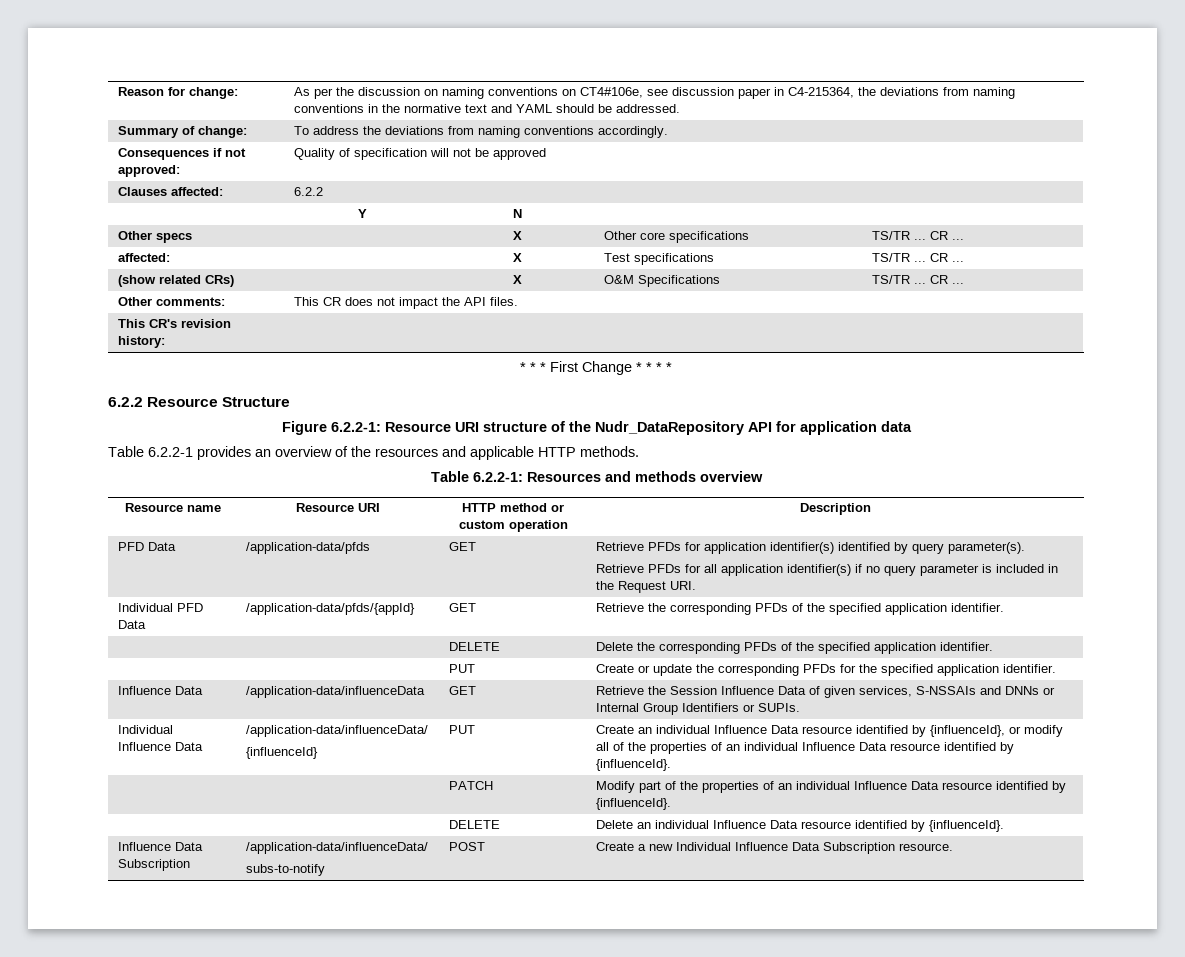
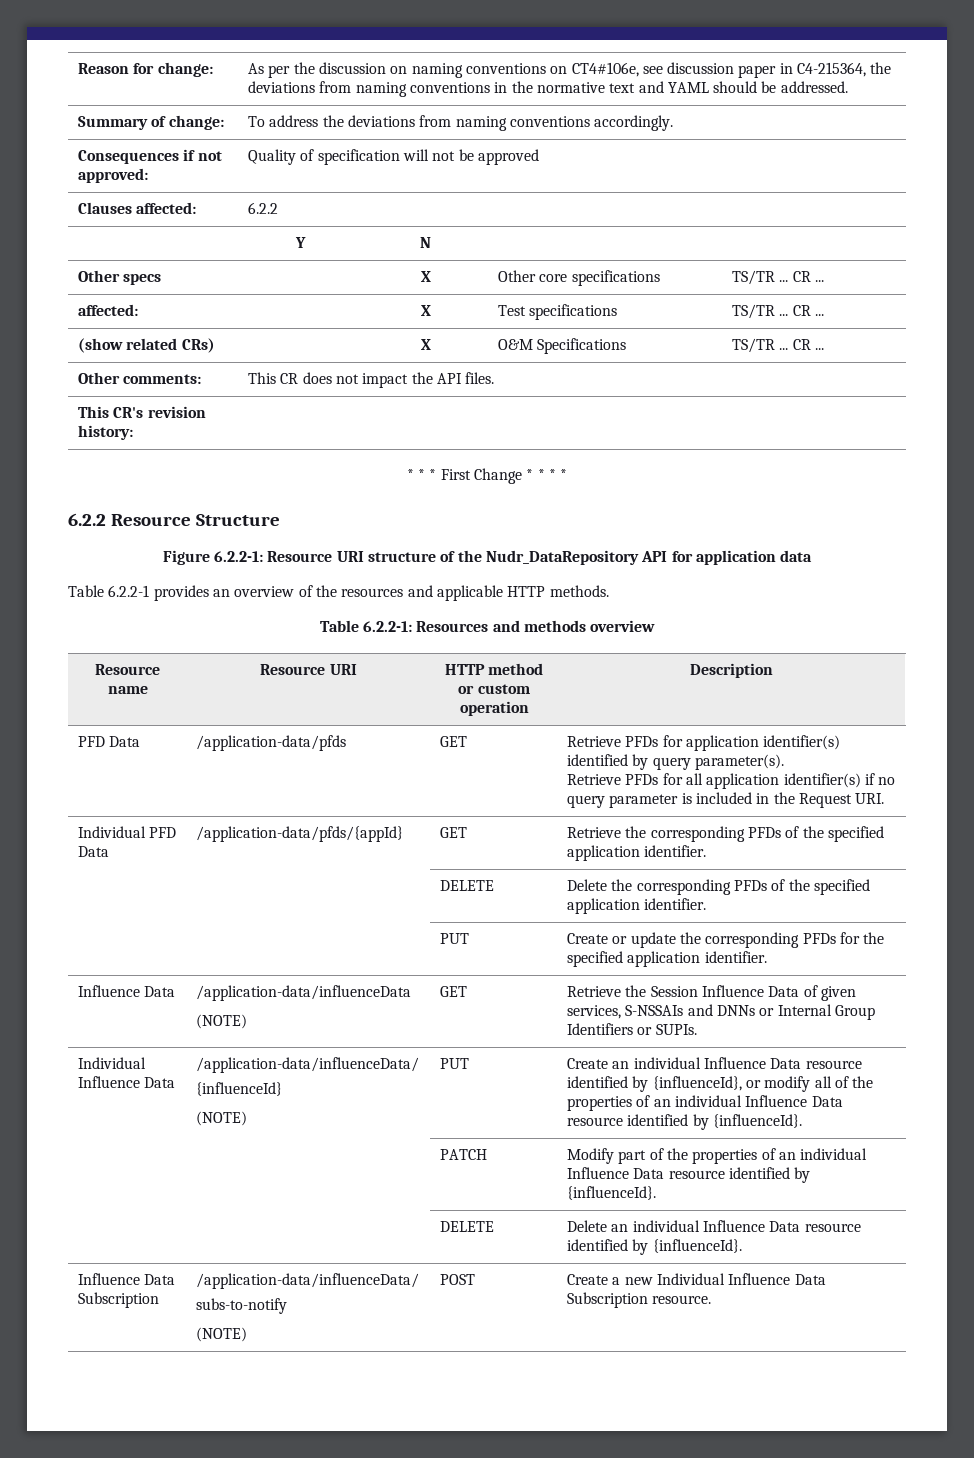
- Influence Data | /application-data/influenceData | GET | Retrieve the Session Influence Data of given services, S-NSSAIs and DNNs or Internal Group Identifiers or SUPIs.
+ Influence Data | /application-data/influenceData
+ (NOTE) | GET | Retrieve the Session Influence Data of given services, S-NSSAIs and DNNs or Internal Group Identifiers or SUPIs.
  Individual Influence Data | /application-data/influenceData/
- {influenceId} | PUT | Create an individual Influence Data resource identified by {influenceId}, or modify all of the properties of an individual Influence Data resource identified by {influenceId}.
+ {influenceId}
+ (NOTE) | PUT | Create an individual Influence Data resource identified by {influenceId}, or modify all of the properties of an individual Influence Data resource identified by {influenceId}.
  Influence Data Subscription | /application-data/influenceData/
- subs-to-notify | POST | Create a new Individual Influence Data Subscription resource.
+ subs-to-notify
+ (NOTE) | POST | Create a new Individual Influence Data Subscription resource.

